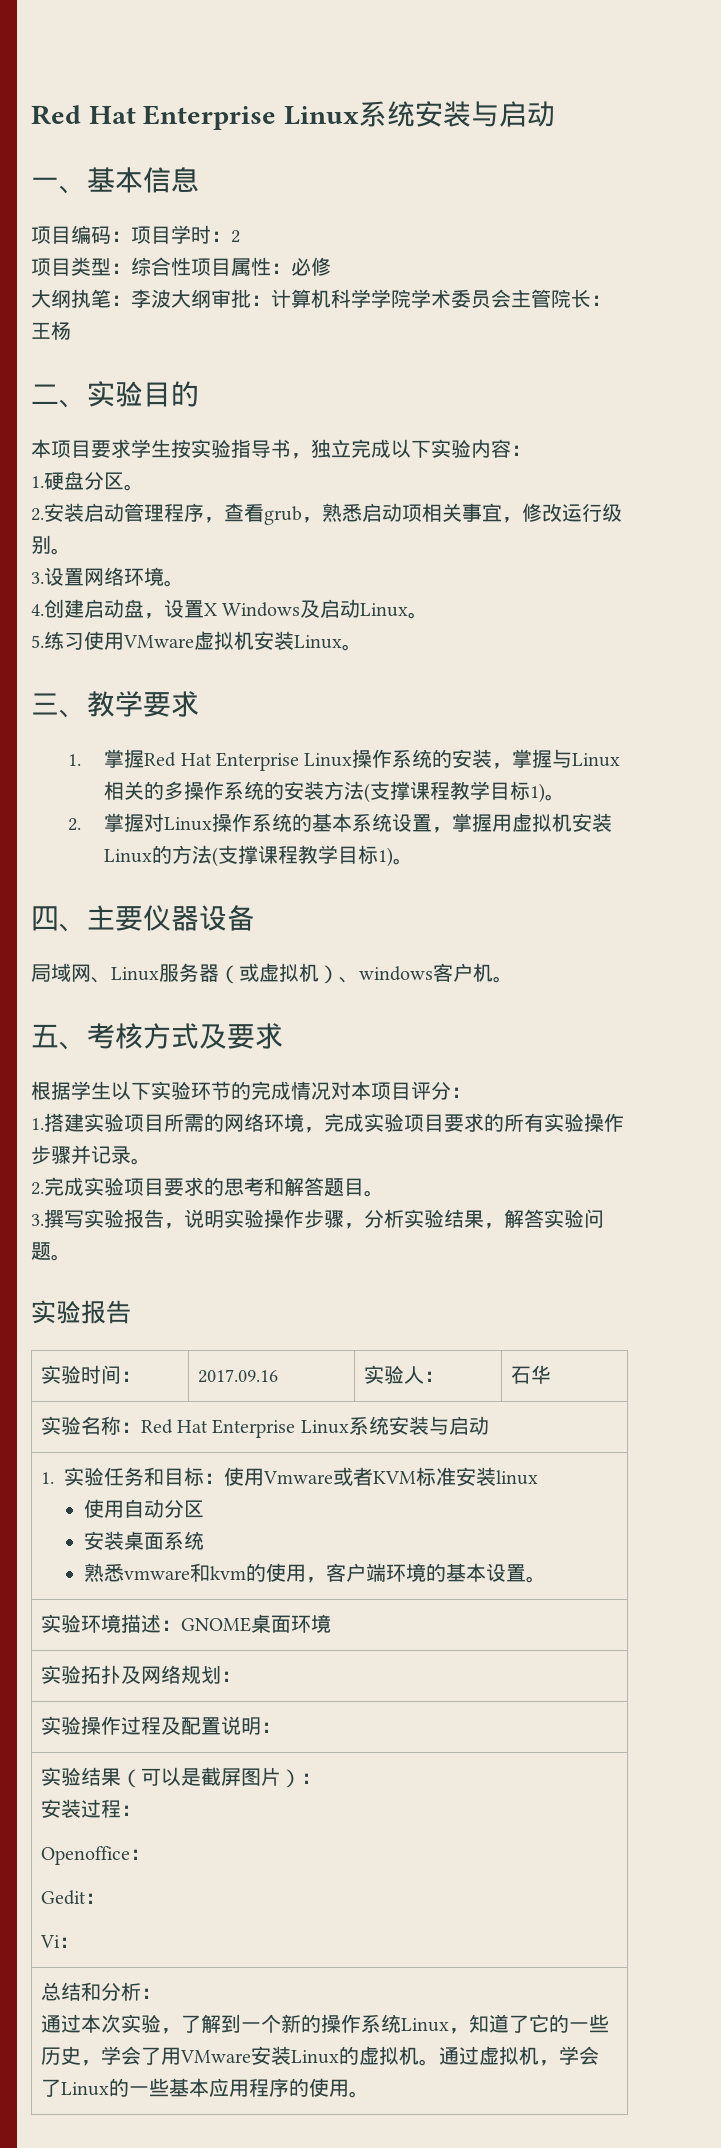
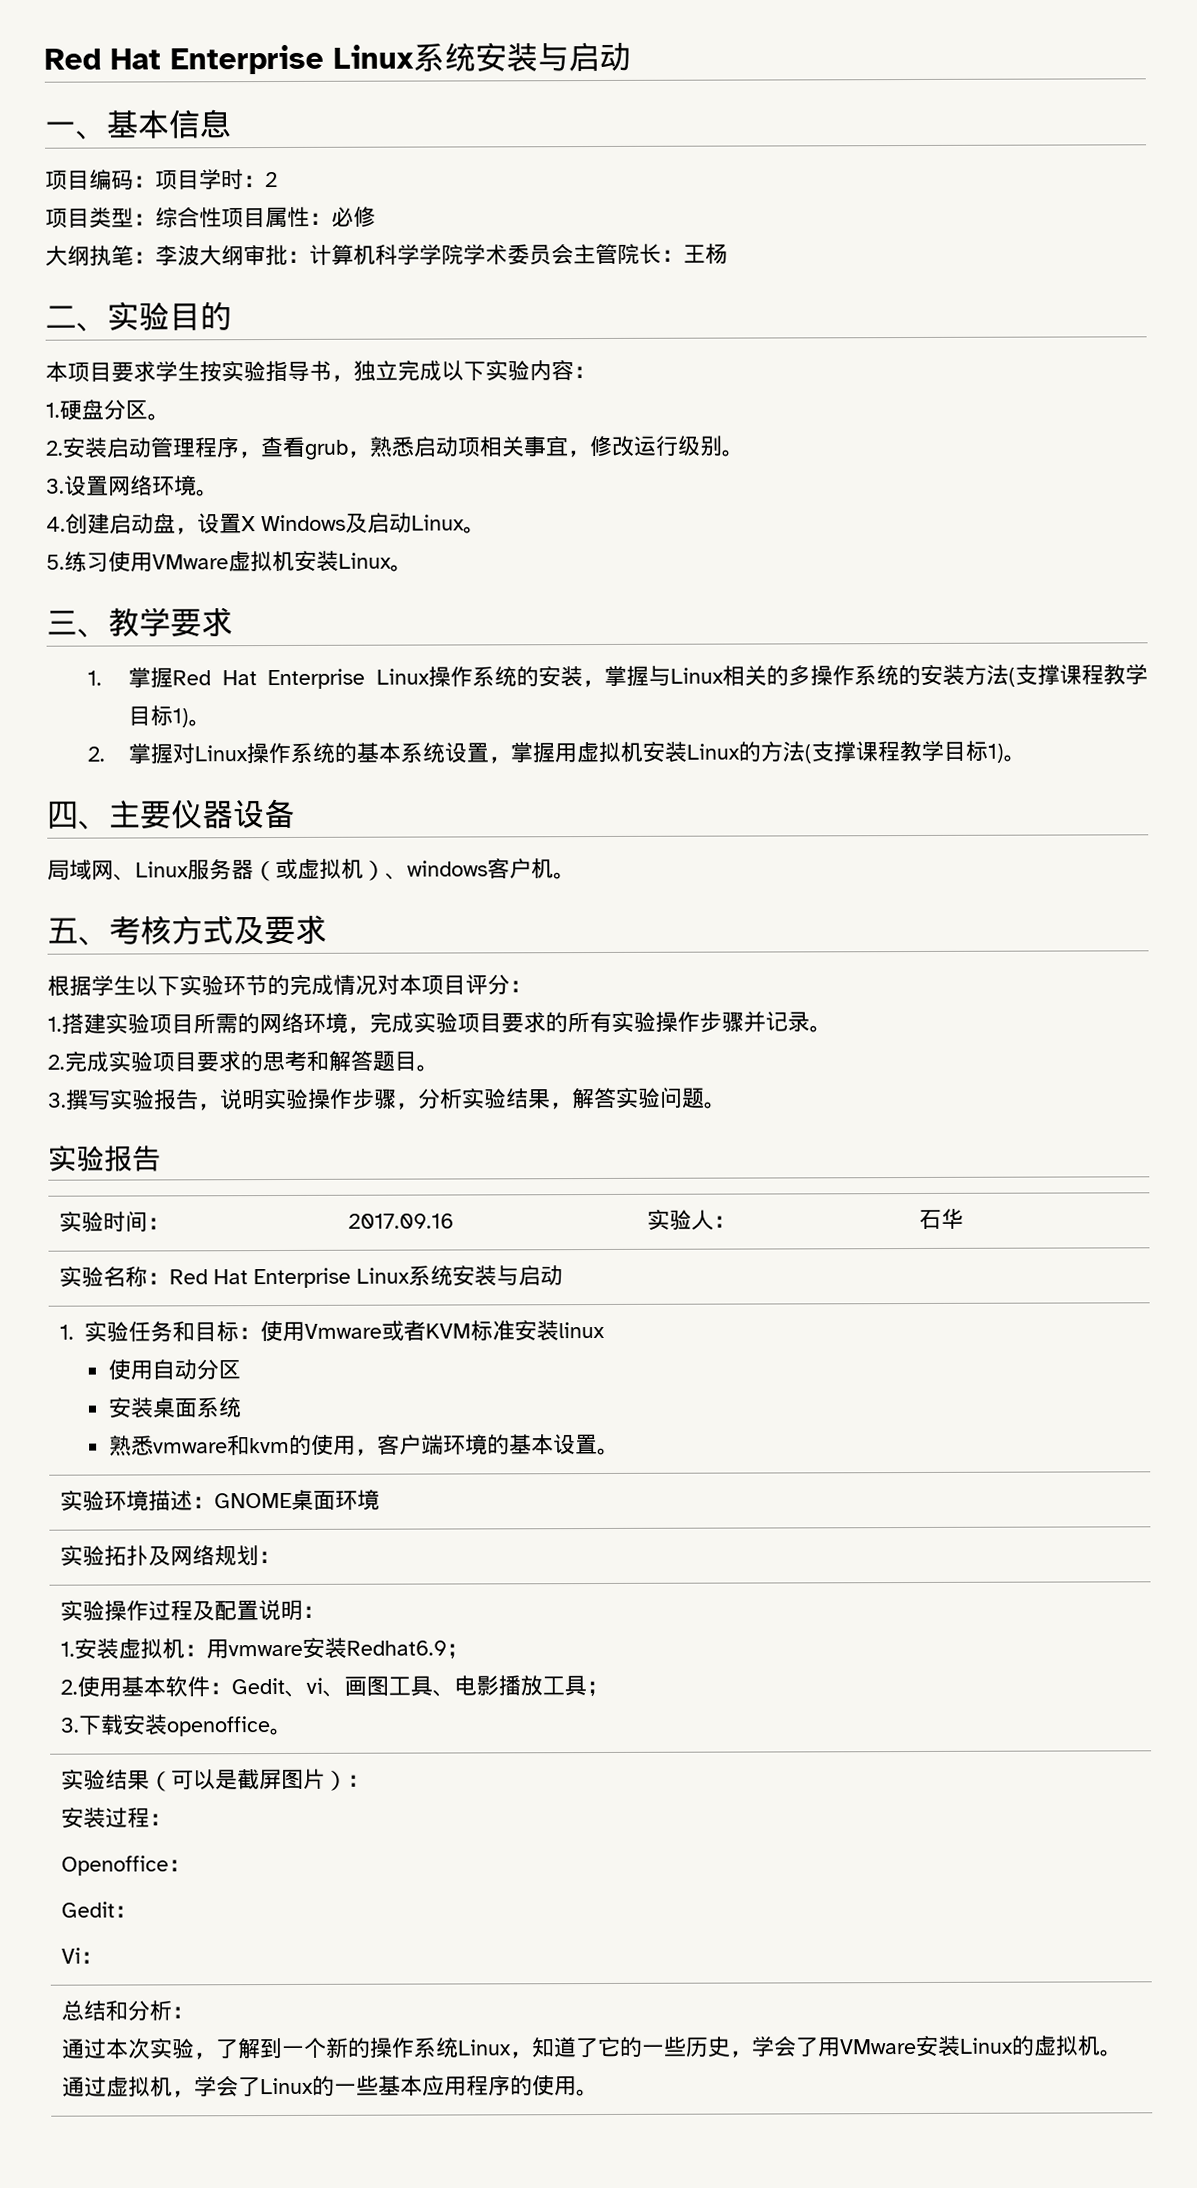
  实验操作过程及配置说明：
+ 1.安装虚拟机：用vmware安装Redhat6.9；
+ 2.使用基本软件：Gedit、vi、画图工具、电影播放工具；
+ 3.下载安装openoffice。

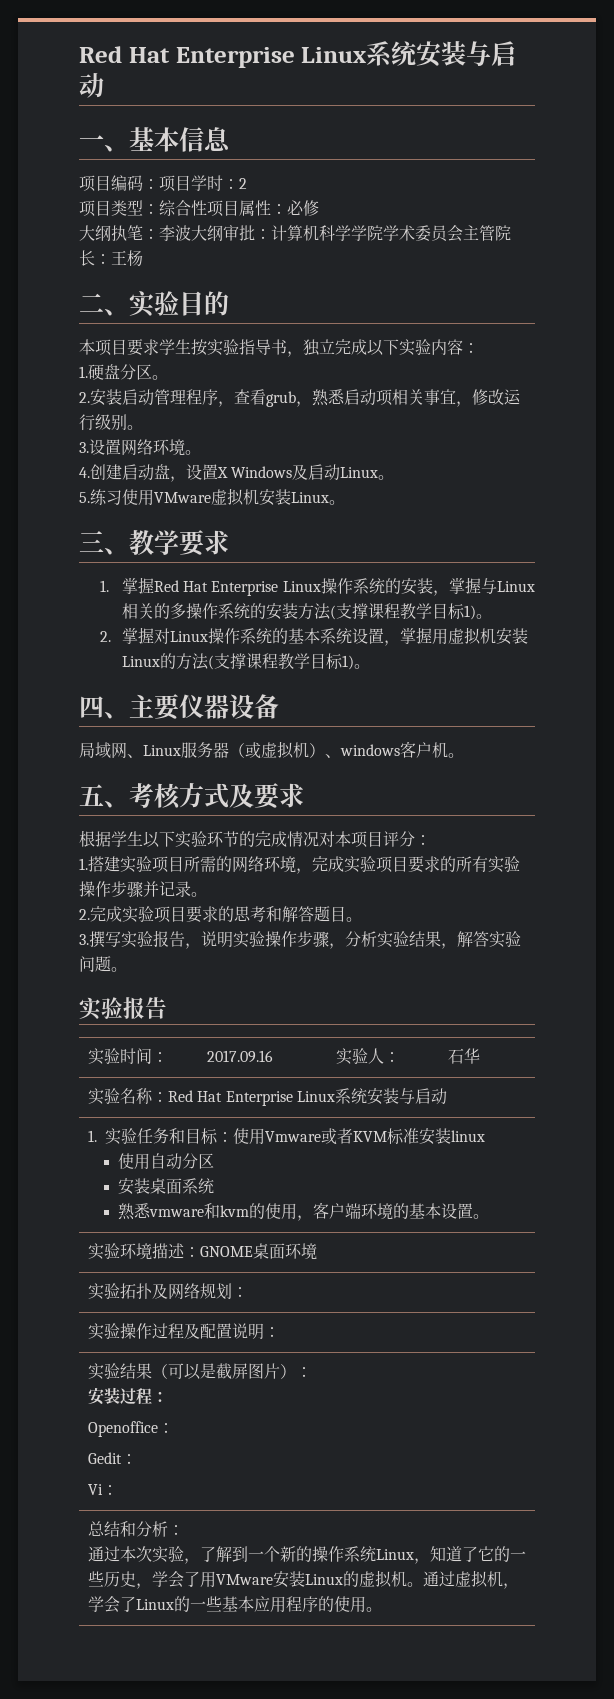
  实验操作过程及配置说明：
- 1.安装虚拟机：用vmware安装Redhat6.9；
- 2.使用基本软件：Gedit、vi、画图工具、电影播放工具；
- 3.下载安装openoffice。

